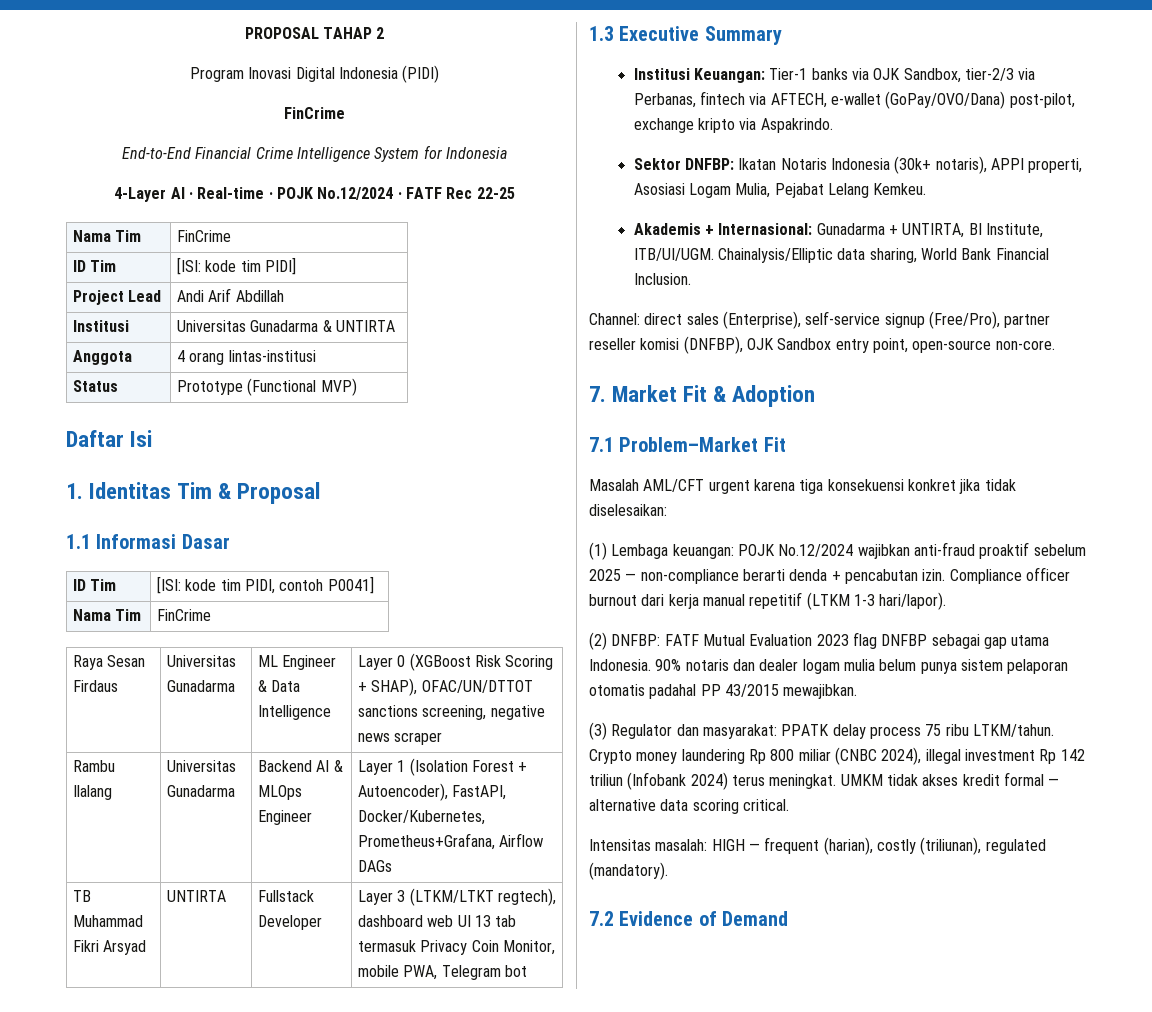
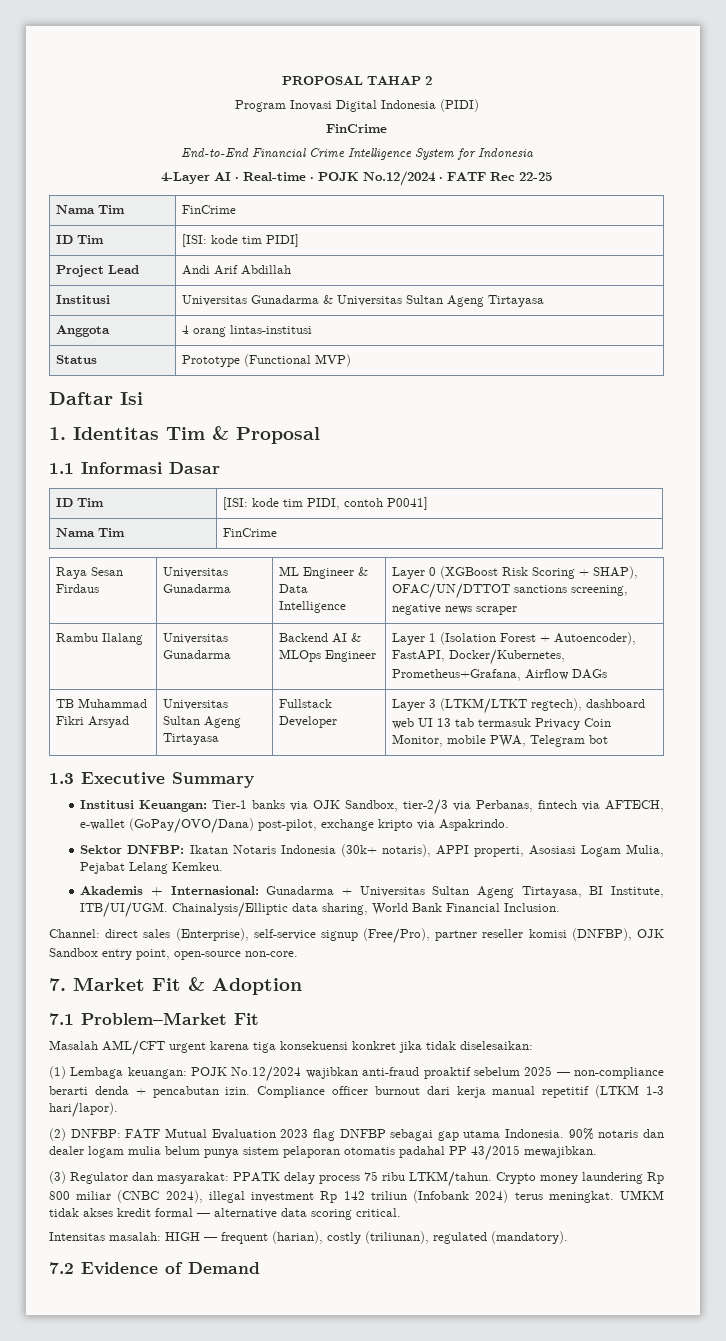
- Institusi | Universitas Gunadarma & UNTIRTA
+ Institusi | Universitas Gunadarma & Universitas Sultan Ageng Tirtayasa
- TB Muhammad Fikri Arsyad | UNTIRTA | Fullstack Developer | Layer 3 (LTKM/LTKT regtech), dashboard web UI 13 tab termasuk Privacy Coin Monitor, mobile PWA, Telegram bot
+ TB Muhammad Fikri Arsyad | Universitas Sultan Ageng Tirtayasa | Fullstack Developer | Layer 3 (LTKM/LTKT regtech), dashboard web UI 13 tab termasuk Privacy Coin Monitor, mobile PWA, Telegram bot
- Akademis + Internasional: Gunadarma + UNTIRTA, BI Institute, ITB/UI/UGM.
+ Akademis + Internasional: Gunadarma + Universitas Sultan Ageng Tirtayasa, BI Institute, ITB/UI/UGM.

